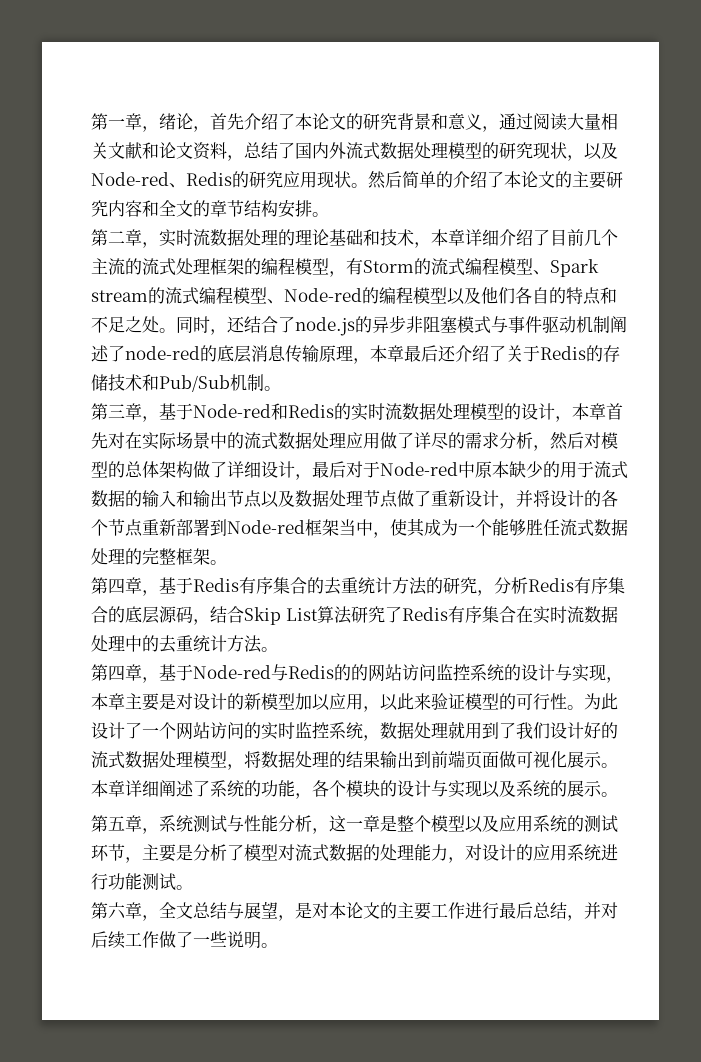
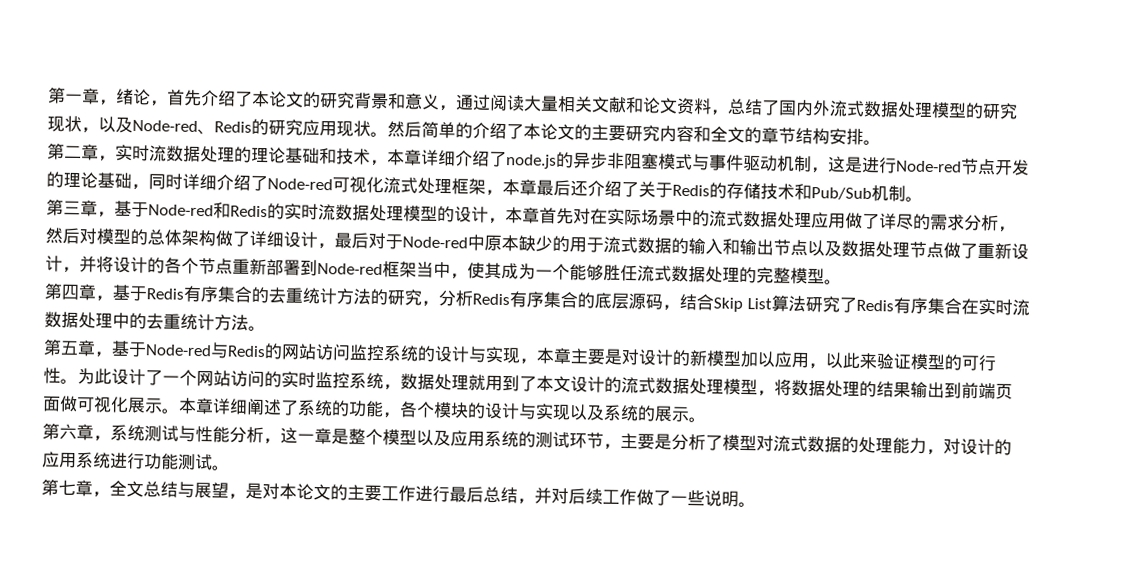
- 第二章，实时流数据处理的理论基础和技术，本章详细介绍了目前几个主流的流式处理框架的编程模型，有Storm的流式编程模型、Spark stream的流式编程模型、Node-red的编程模型以及他们各自的特点和不足之处。同时，还结合了node.js的异步非阻塞模式与事件驱动机制阐述了node-red的底层消息传输原理，本章最后还介绍了关于Redis的存储技术和Pub/Sub机制。
+ 第二章，实时流数据处理的理论基础和技术，本章详细介绍了node.js的异步非阻塞模式与事件驱动机制，这是进行Node-red节点开发的理论基础，同时详细介绍了Node-red可视化流式处理框架，本章最后还介绍了关于Redis的存储技术和Pub/Sub机制。
- 第三章，基于Node-red和Redis的实时流数据处理模型的设计，本章首先对在实际场景中的流式数据处理应用做了详尽的需求分析，然后对模型的总体架构做了详细设计，最后对于Node-red中原本缺少的用于流式数据的输入和输出节点以及数据处理节点做了重新设计，并将设计的各个节点重新部署到Node-red框架当中，使其成为一个能够胜任流式数据处理的完整框架。
+ 第三章，基于Node-red和Redis的实时流数据处理模型的设计，本章首先对在实际场景中的流式数据处理应用做了详尽的需求分析，然后对模型的总体架构做了详细设计，最后对于Node-red中原本缺少的用于流式数据的输入和输出节点以及数据处理节点做了重新设计，并将设计的各个节点重新部署到Node-red框架当中，使其成为一个能够胜任流式数据处理的完整模型。
- 第四章，基于Node-red与Redis的的网站访问监控系统的设计与实现，本章主要是对设计的新模型加以应用，以此来验证模型的可行性。
+ 第五章，基于Node-red与Redis的网站访问监控系统的设计与实现，本章主要是对设计的新模型加以应用，以此来验证模型的可行性。
- 为此设计了一个网站访问的实时监控系统，数据处理就用到了我们设计好的流式数据处理模型，将数据处理的结果输出到前端页面做可视化展示。
+ 为此设计了一个网站访问的实时监控系统，数据处理就用到了本文设计的流式数据处理模型，将数据处理的结果输出到前端页面做可视化展示。
- 第五章，系统测试与性能分析，这一章是整个模型以及应用系统的测试环节，主要是分析了模型对流式数据的处理能力，对设计的应用系统进行功能测试。
+ 第六章，系统测试与性能分析，这一章是整个模型以及应用系统的测试环节，主要是分析了模型对流式数据的处理能力，对设计的应用系统进行功能测试。
- 第六章，全文总结与展望，是对本论文的主要工作进行最后总结，并对后续工作做了一些说明。
+ 第七章，全文总结与展望，是对本论文的主要工作进行最后总结，并对后续工作做了一些说明。

